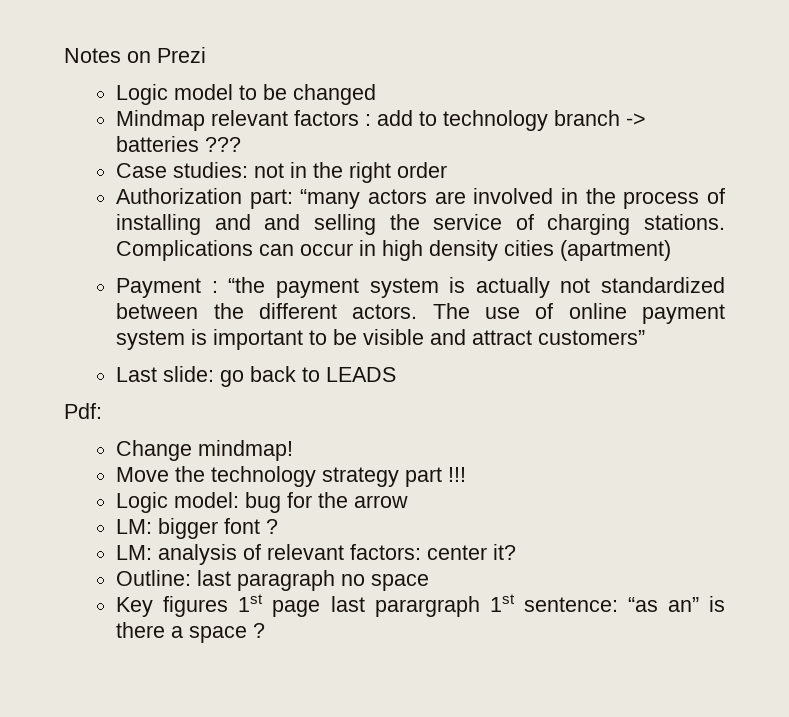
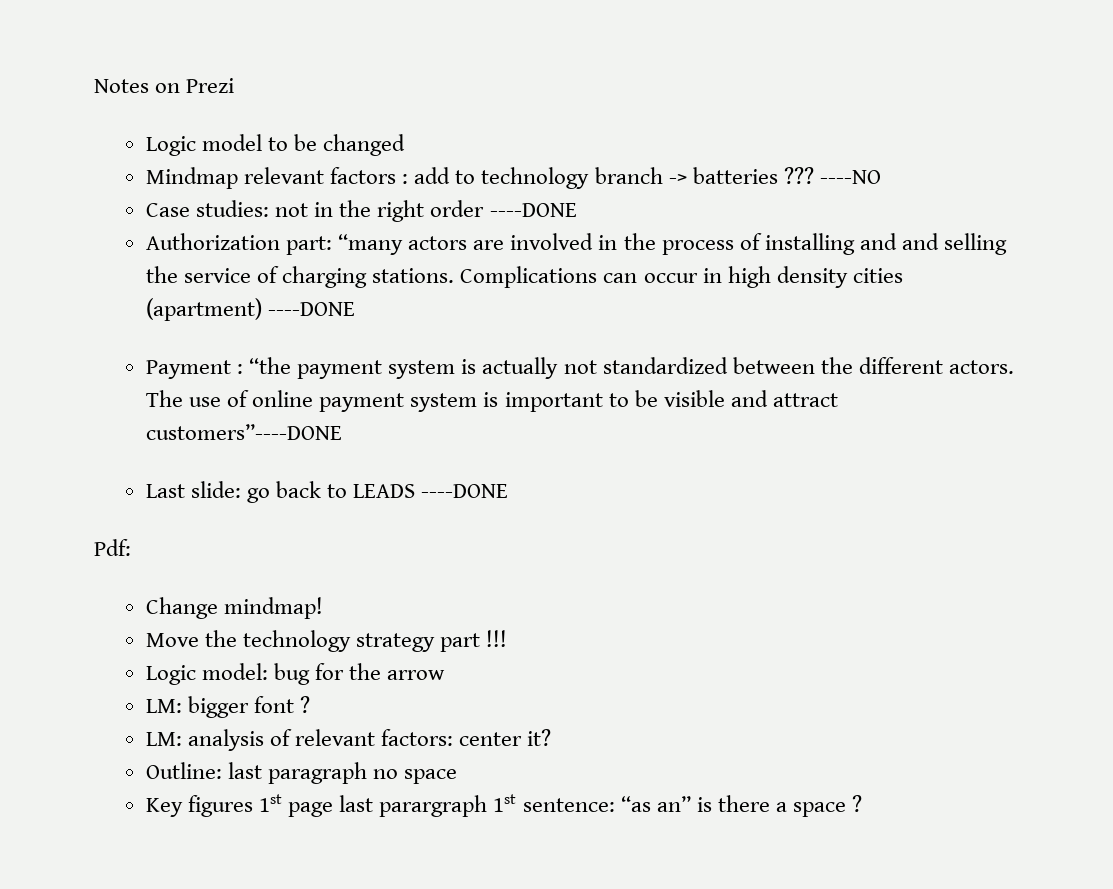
+ ----NO
- Case studies: not in the right order
+ Case studies: not in the right order ----DONE
- Complications can occur in high density cities (apartment)
+ Complications can occur in high density cities (apartment) ----DONE
- The use of online payment system is important to be visible and attract customers”
+ The use of online payment system is important to be visible and attract customers”----DONE
- Last slide: go back to LEADS
+ Last slide: go back to LEADS ----DONE

